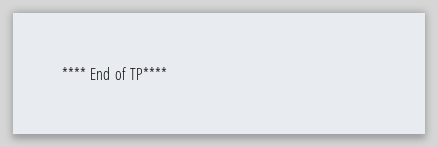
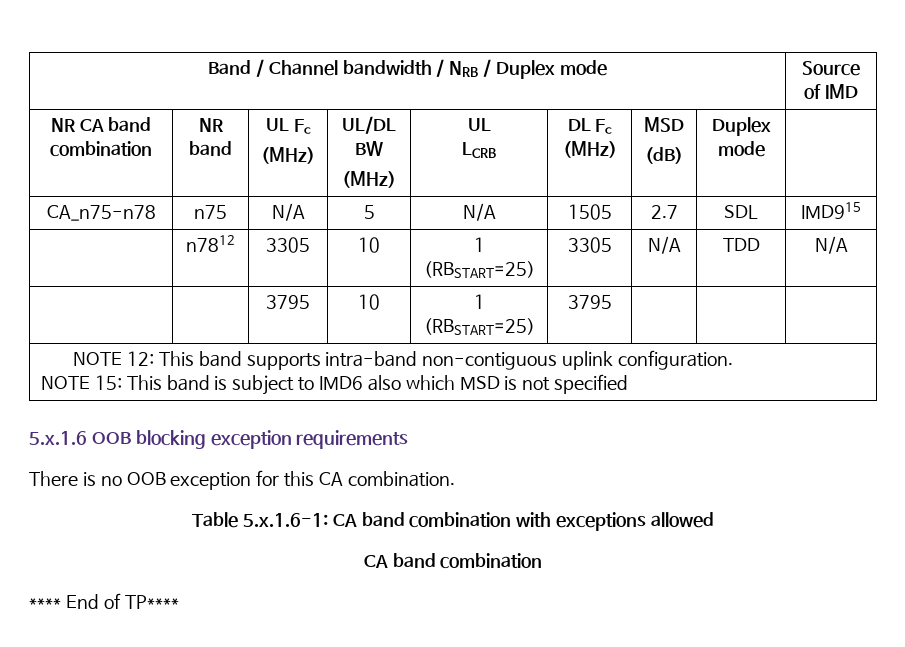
+ Band / Channel bandwidth / NRB / Duplex mode | Source of IMD
+ NR CA band combination | NR band | UL Fc
+ (MHz) | UL/DL BW
+ (MHz) | UL
+ LCRB | DL Fc (MHz) | MSD
+ (dB) | Duplex mode |
+ CA_n75-n78 | n75 | N/A | 5 | N/A | 1505 | 2.7 | SDL | IMD915
+ | n7812 | 3305 | 10 | 1 (RBSTART=25) | 3305 | N/A | TDD | N/A
+ | | 3795 | 10 | 1 (RBSTART=25) | 3795 | | |
+ NOTE 12: This band supports intra-band non-contiguous uplink configuration.
+ NOTE 15: This band is subject to IMD6 also which MSD is not specified
+ 5.x.1.6 OOB blocking exception requirements
+ There is no OOB exception for this CA combination.
+ Table 5.x.1.6-1: CA band combination with exceptions allowed
+ CA band combination

